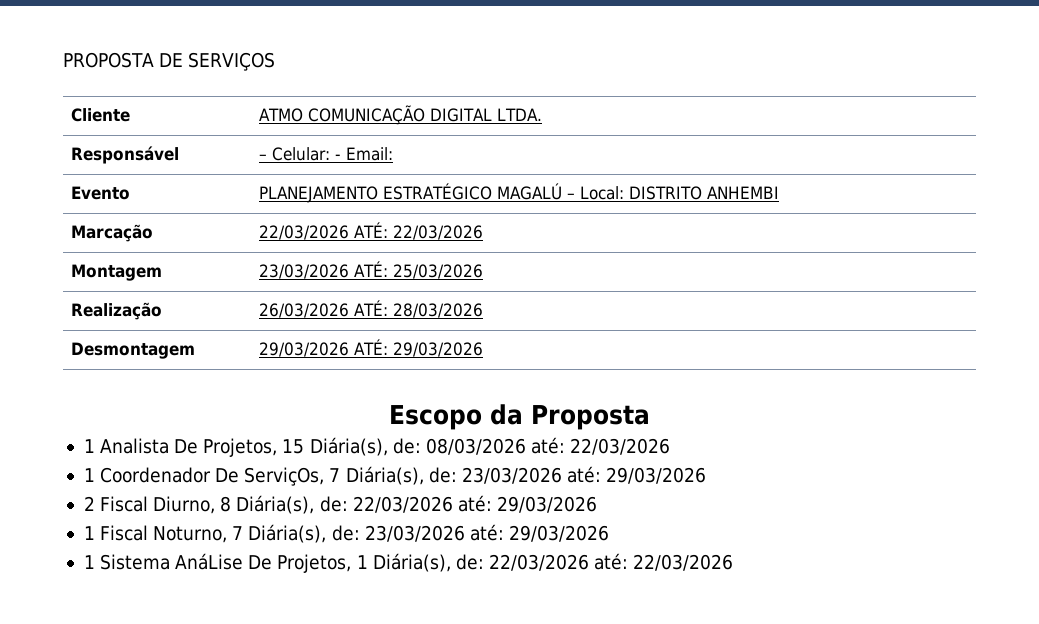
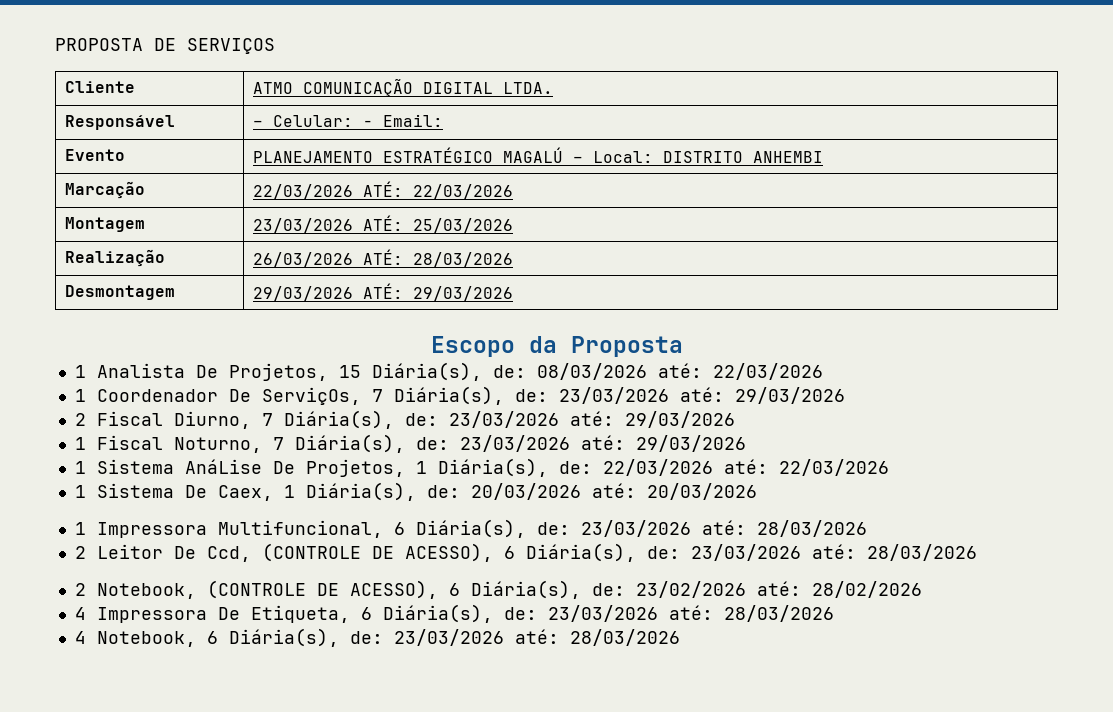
- 2 Fiscal Diurno, 8 Diária(s), de: 22/03/2026 até: 29/03/2026
+ 2 Fiscal Diurno, 7 Diária(s), de: 23/03/2026 até: 29/03/2026
+ 1 Sistema De Caex, 1 Diária(s), de: 20/03/2026 até: 20/03/2026
+ 1 Impressora Multifuncional, 6 Diária(s), de: 23/03/2026 até: 28/03/2026
+ 2 Leitor De Ccd, (CONTROLE DE ACESSO), 6 Diária(s), de: 23/03/2026 até: 28/03/2026
+ 2 Notebook, (CONTROLE DE ACESSO), 6 Diária(s), de: 23/02/2026 até: 28/02/2026
+ 4 Impressora De Etiqueta, 6 Diária(s), de: 23/03/2026 até: 28/03/2026
+ 4 Notebook, 6 Diária(s), de: 23/03/2026 até: 28/03/2026

